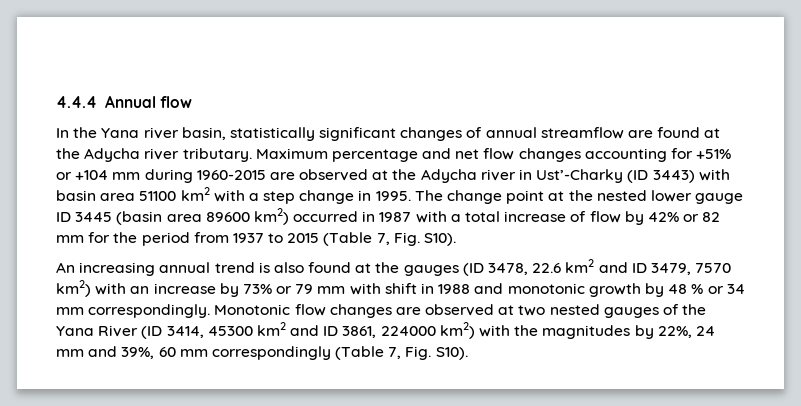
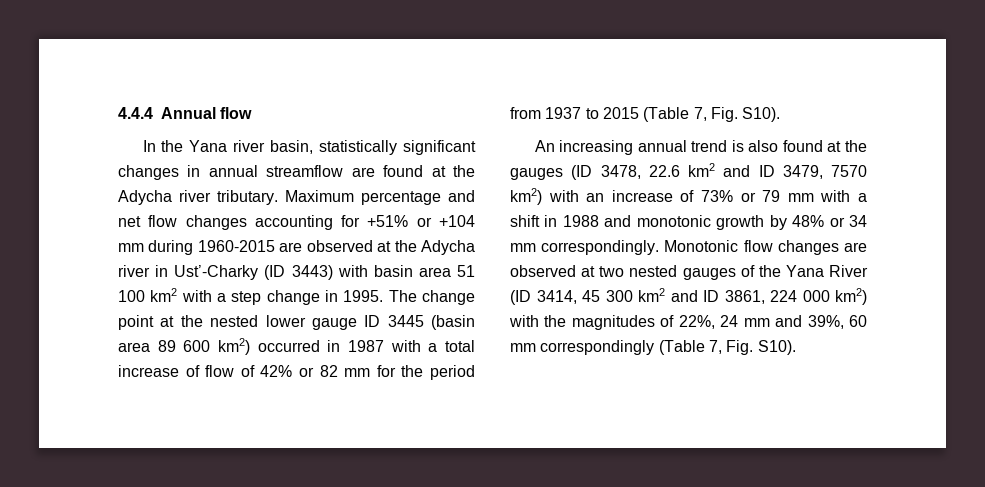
- In the Yana river basin, statistically significant changes of annual streamflow are found at the Adycha river tributary.
+ In the Yana river basin, statistically significant changes in annual streamflow are found at the Adycha river tributary.
- Maximum percentage and net flow changes accounting for +51% or +104 mm during 1960-2015 are observed at the Adycha river in Ust’-Charky (ID 3443) with basin area 51100 km2 with a step change in 1995.
+ Maximum percentage and net flow changes accounting for +51% or +104 mm during 1960-2015 are observed at the Adycha river in Ust’-Charky (ID 3443) with basin area 51 100 km2 with a step change in 1995.
- The change point at the nested lower gauge ID 3445 (basin area 89600 km2) occurred in 1987 with a total increase of flow by 42% or 82 mm for the period from 1937 to 2015 (Table 7, Fig. S10).
+ The change point at the nested lower gauge ID 3445 (basin area 89 600 km2) occurred in 1987 with a total increase of flow of 42% or 82 mm for the period from 1937 to 2015 (Table 7, Fig. S10).
- An increasing annual trend is also found at the gauges (ID 3478, 22.6 km2 and ID 3479, 7570 km2) with an increase by 73% or 79 mm with shift in 1988 and monotonic growth by 48 % or 34 mm correspondingly.
+ An increasing annual trend is also found at the gauges (ID 3478, 22.6 km2 and ID 3479, 7570 km2) with an increase of 73% or 79 mm with a shift in 1988 and monotonic growth by 48% or 34 mm correspondingly.
- Monotonic flow changes are observed at two nested gauges of the Yana River (ID 3414, 45300 km2 and ID 3861, 224000 km2) with the magnitudes by 22%, 24 mm and 39%, 60 mm correspondingly (Table 7, Fig. S10).
+ Monotonic flow changes are observed at two nested gauges of the Yana River (ID 3414, 45 300 km2 and ID 3861, 224 000 km2) with the magnitudes of 22%, 24 mm and 39%, 60 mm correspondingly (Table 7, Fig. S10).

